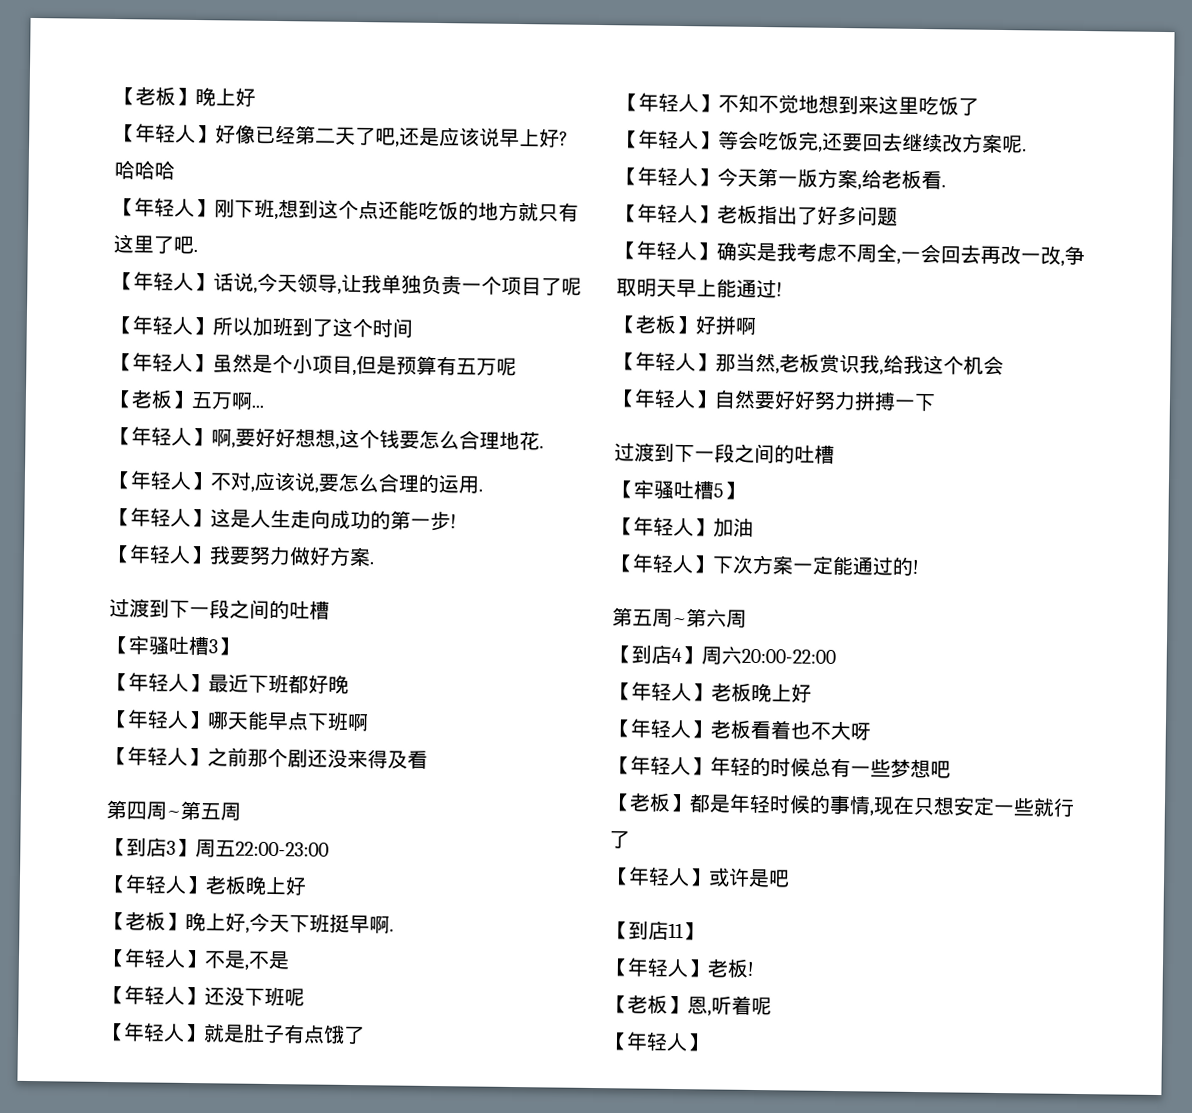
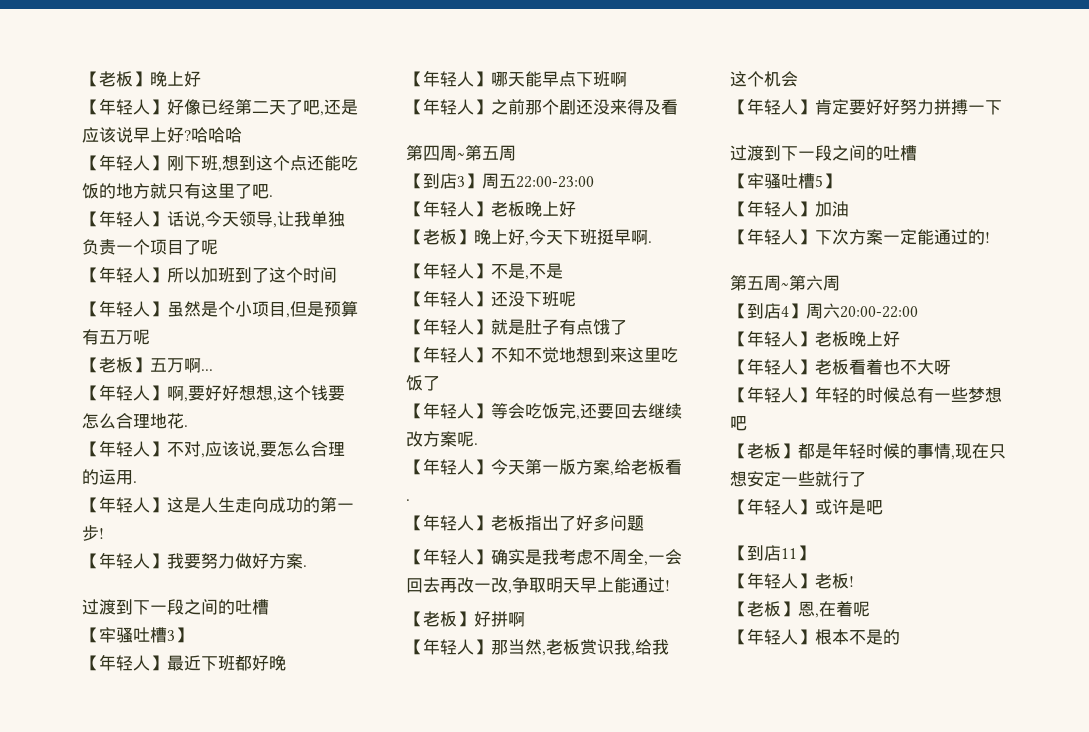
- 【年轻人】自然要好好努力拼搏一下
+ 【年轻人】肯定要好好努力拼搏一下
- 【老板】恩,听着呢
- 【年轻人】
+ 【老板】恩,在着呢
+ 【年轻人】根本不是的

